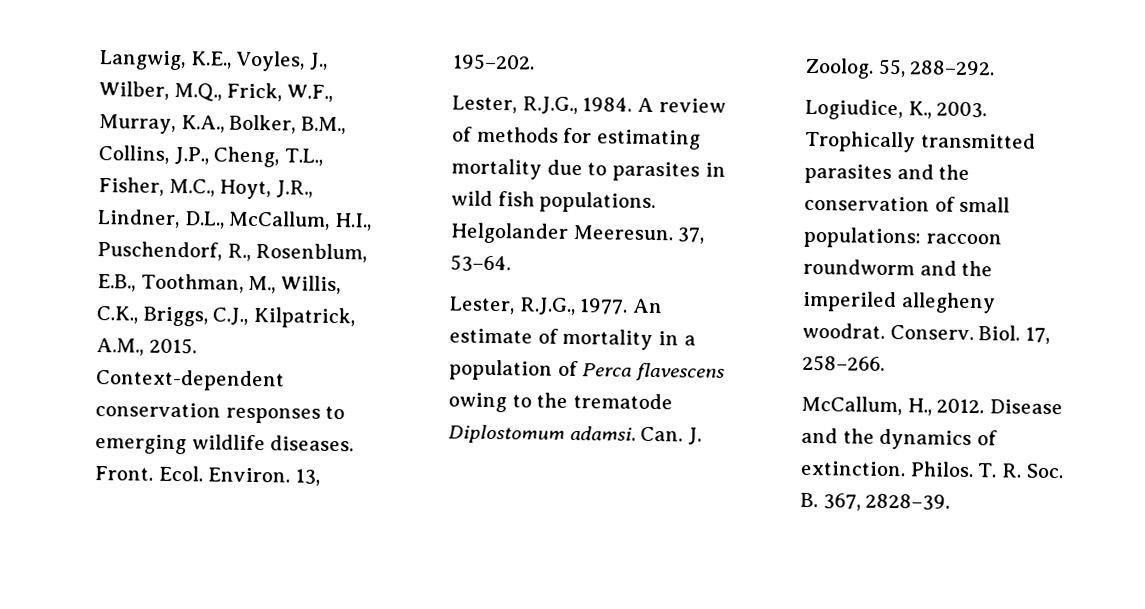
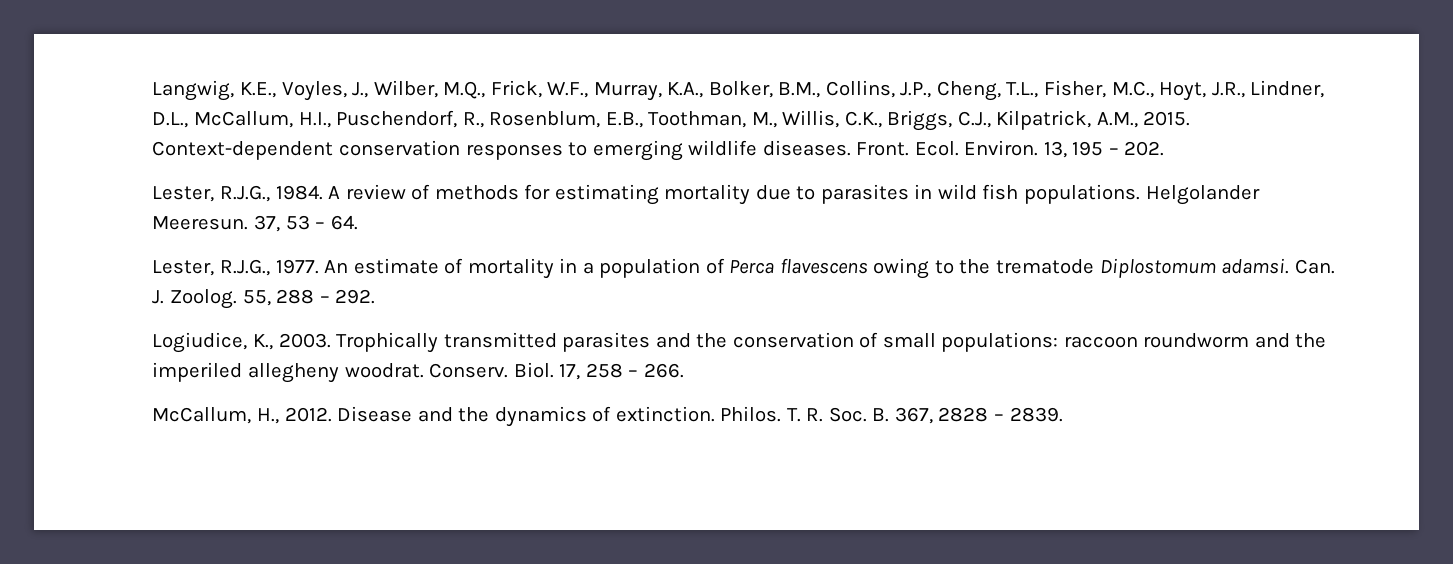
- 13, 195–202.
+ 13, 195 – 202.
- 37, 53–64.
+ 37, 53 – 64.
- 55, 288–292.
+ 55, 288 – 292.
- 17, 258–266.
+ 17, 258 – 266.
- T. R. Soc. B. 367, 2828–39.
+ T. R. Soc. B. 367, 2828 – 2839.

